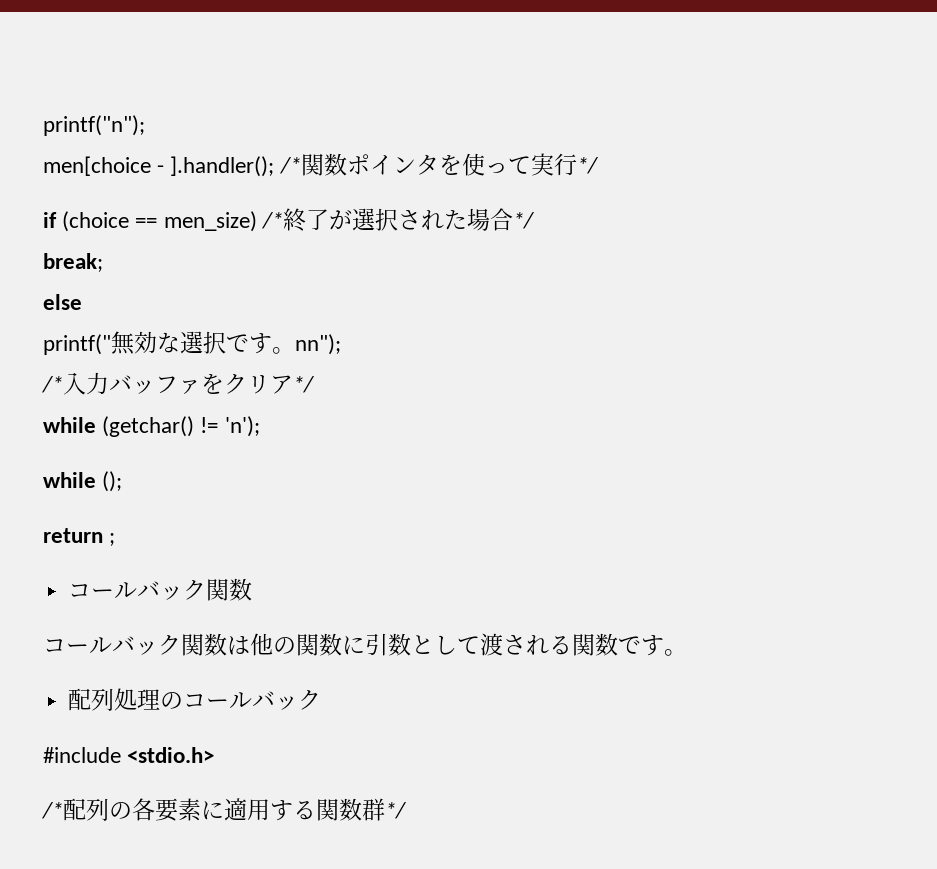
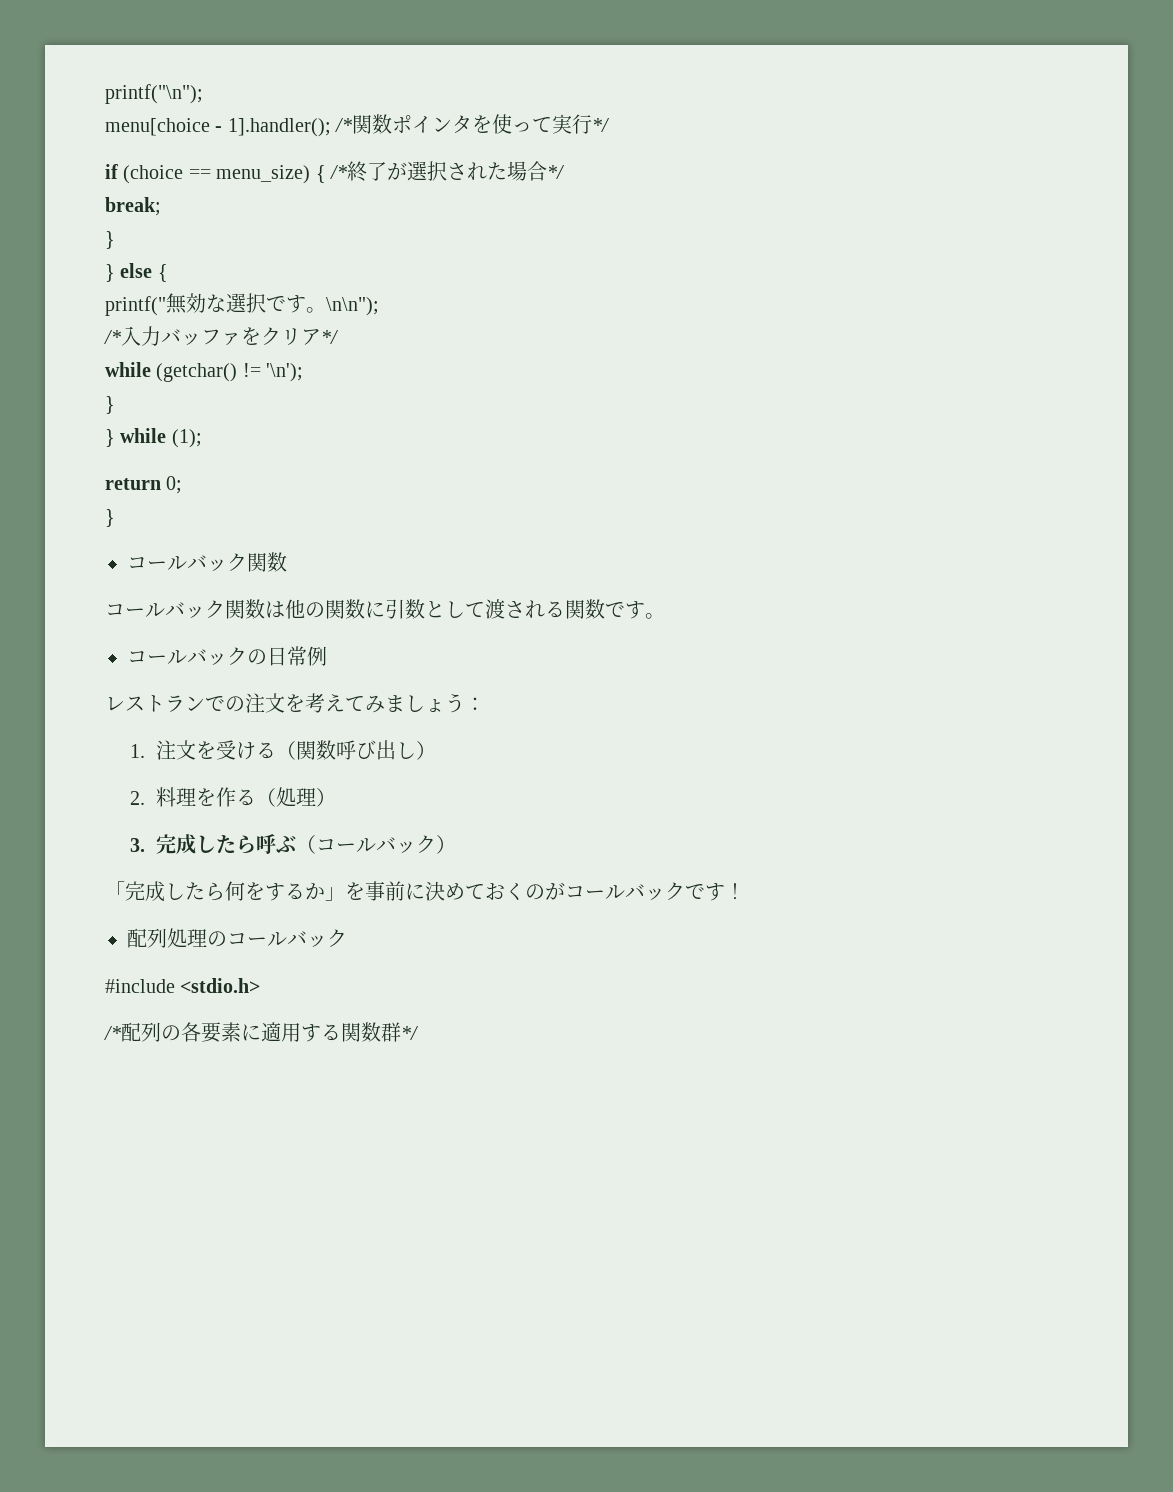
- printf("n");
- men[choice - ].handler(); /*関数ポインタを使って実行*/
+ printf("\n");
+ menu[choice - 1].handler(); /*関数ポインタを使って実行*/
- if (choice == men_size) /*終了が選択された場合*/
+ if (choice == menu_size) { /*終了が選択された場合*/
  break;
- else
+ }
+ } else {
- printf("無効な選択です。nn");
+ printf("無効な選択です。\n\n");
- while (getchar() != 'n');
- while ();
+ while (getchar() != '\n');
+ }
+ } while (1);
- return ;
+ return 0;
+ }
+ コールバックの日常例
+ レストランでの注文を考えてみましょう：
+ 1.注文を受ける（関数呼び出し）
+ 2.料理を作る（処理）
+ 3.完成したら呼ぶ（コールバック）
+ 「完成したら何をするか」を事前に決めておくのがコールバックです！

